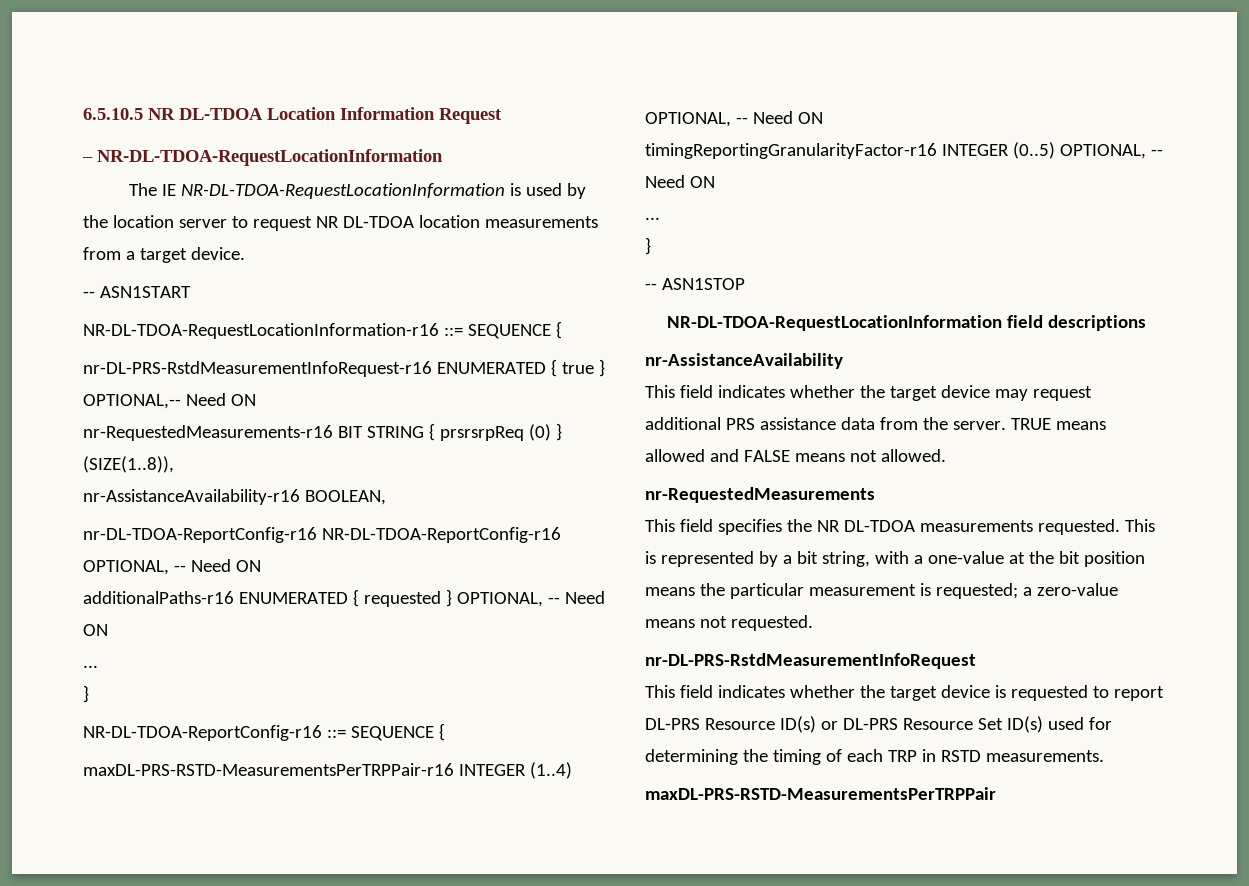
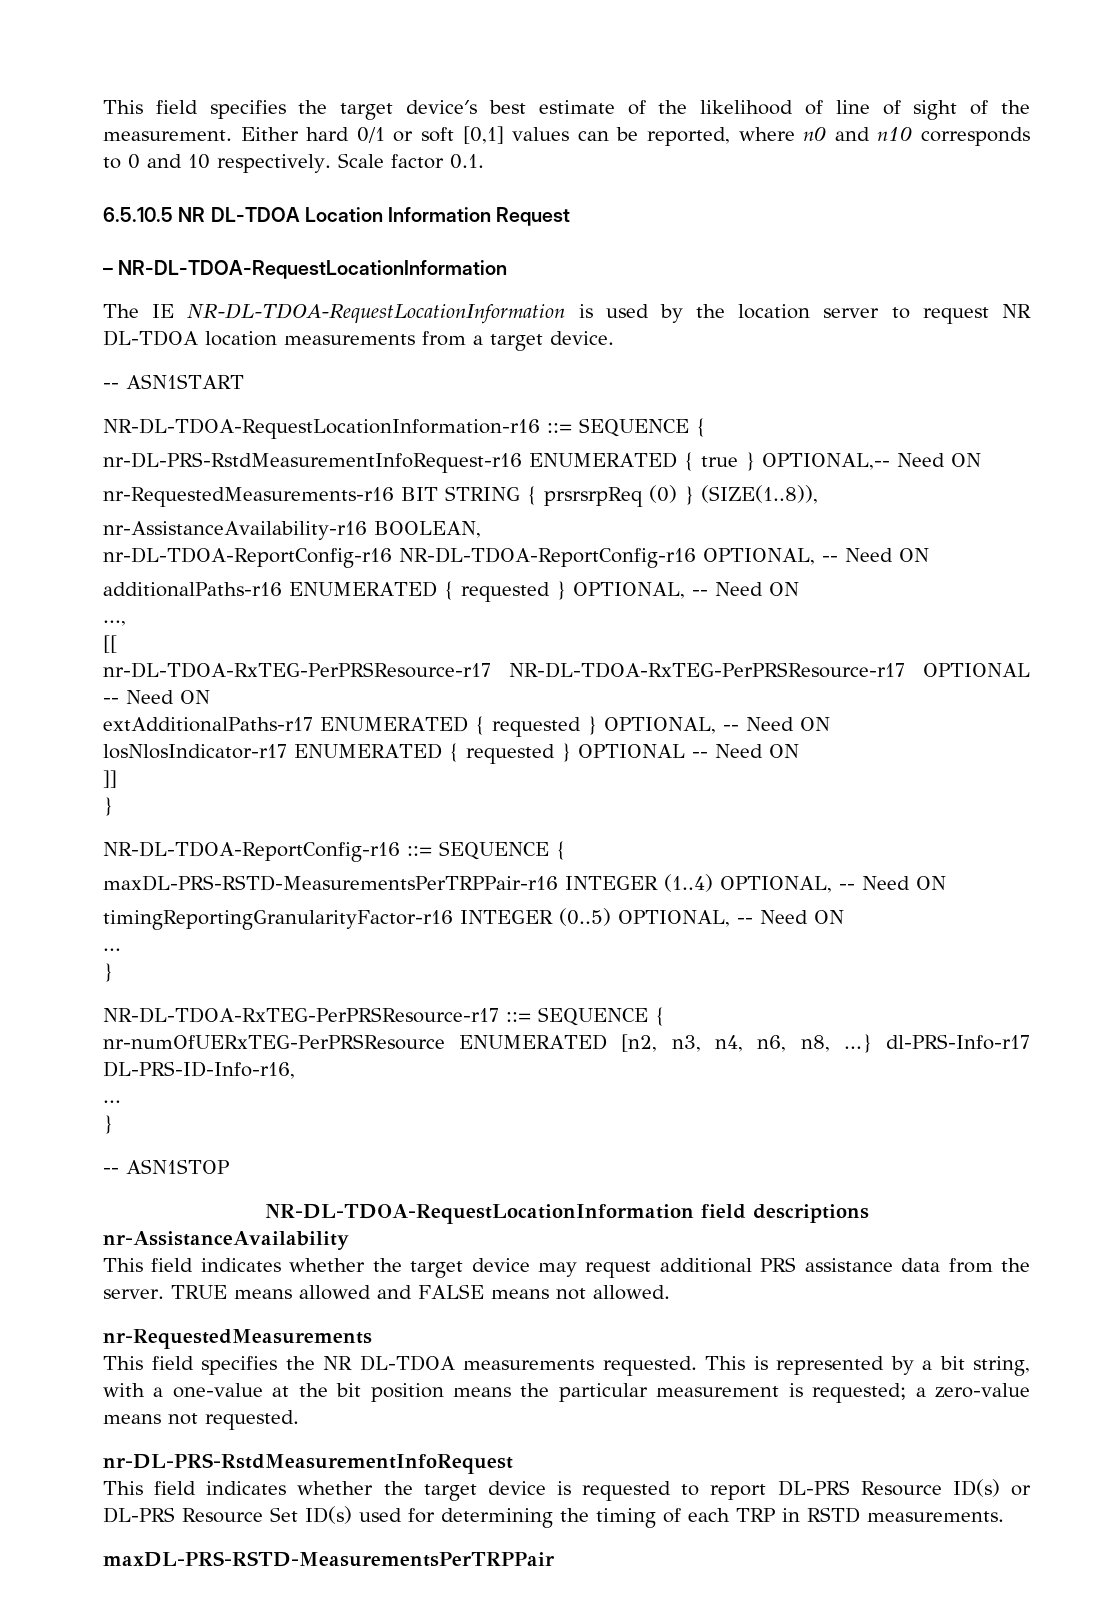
+ This field specifies the target device′s best estimate of the likelihood of line of sight of the measurement. Either hard 0/1 or soft [0,1] values can be reported, where n0 and n10 corresponds to 0 and 10 respectively. Scale factor 0.1.
  additionalPaths-r16 ENUMERATED { requested } OPTIONAL, -- Need ON
- ...
+ ...,
+ [[
+ nr-DL-TDOA-RxTEG-PerPRSResource-r17 NR-DL-TDOA-RxTEG-PerPRSResource-r17 OPTIONAL -- Need ON
+ extAdditionalPaths-r17 ENUMERATED { requested } OPTIONAL, -- Need ON
+ losNlosIndicator-r17 ENUMERATED { requested } OPTIONAL -- Need ON
+ ]]
+ NR-DL-TDOA-RxTEG-PerPRSResource-r17 ::= SEQUENCE {
+ nr-numOfUERxTEG-PerPRSResource ENUMERATED [n2, n3, n4, n6, n8, ...} dl-PRS-Info-r17 DL-PRS-ID-Info-r16,
+ ...
+ }

